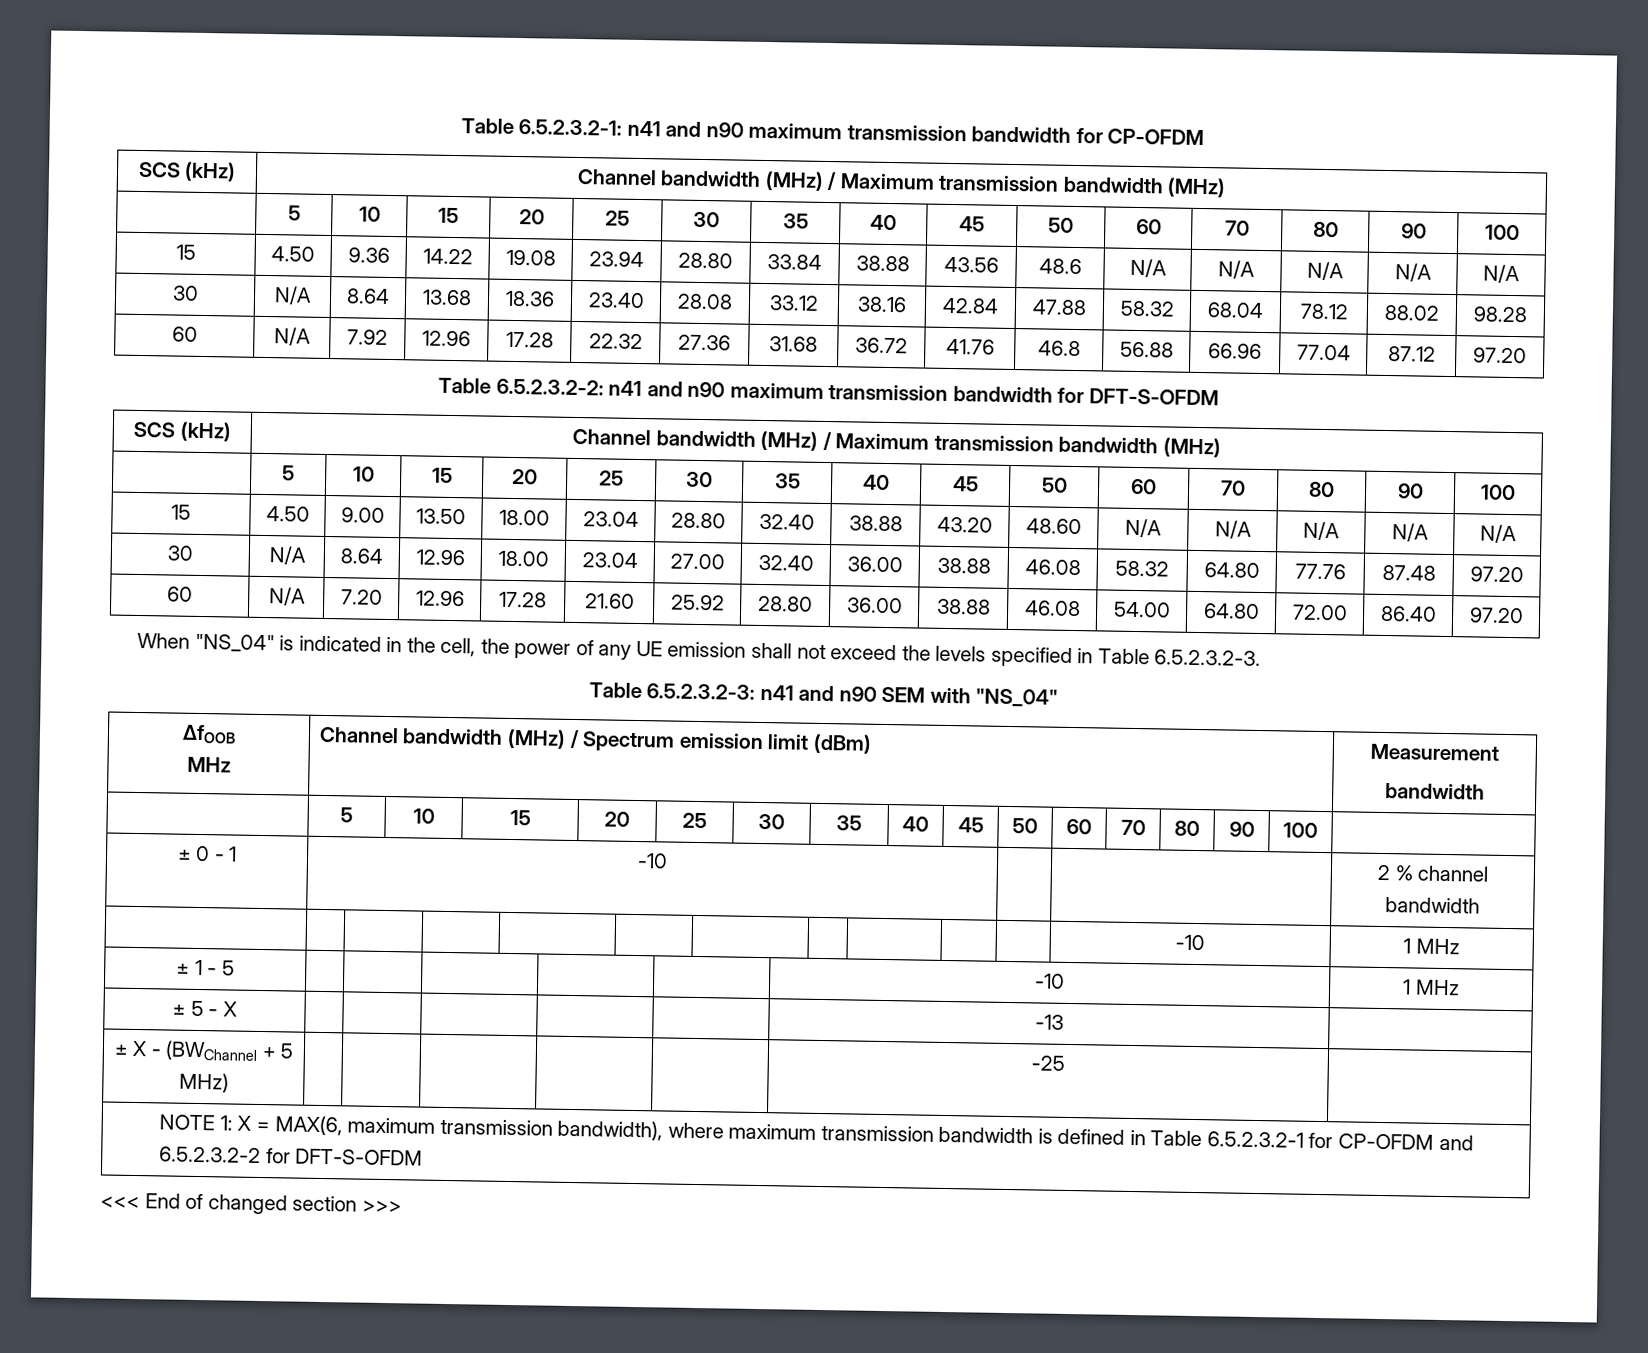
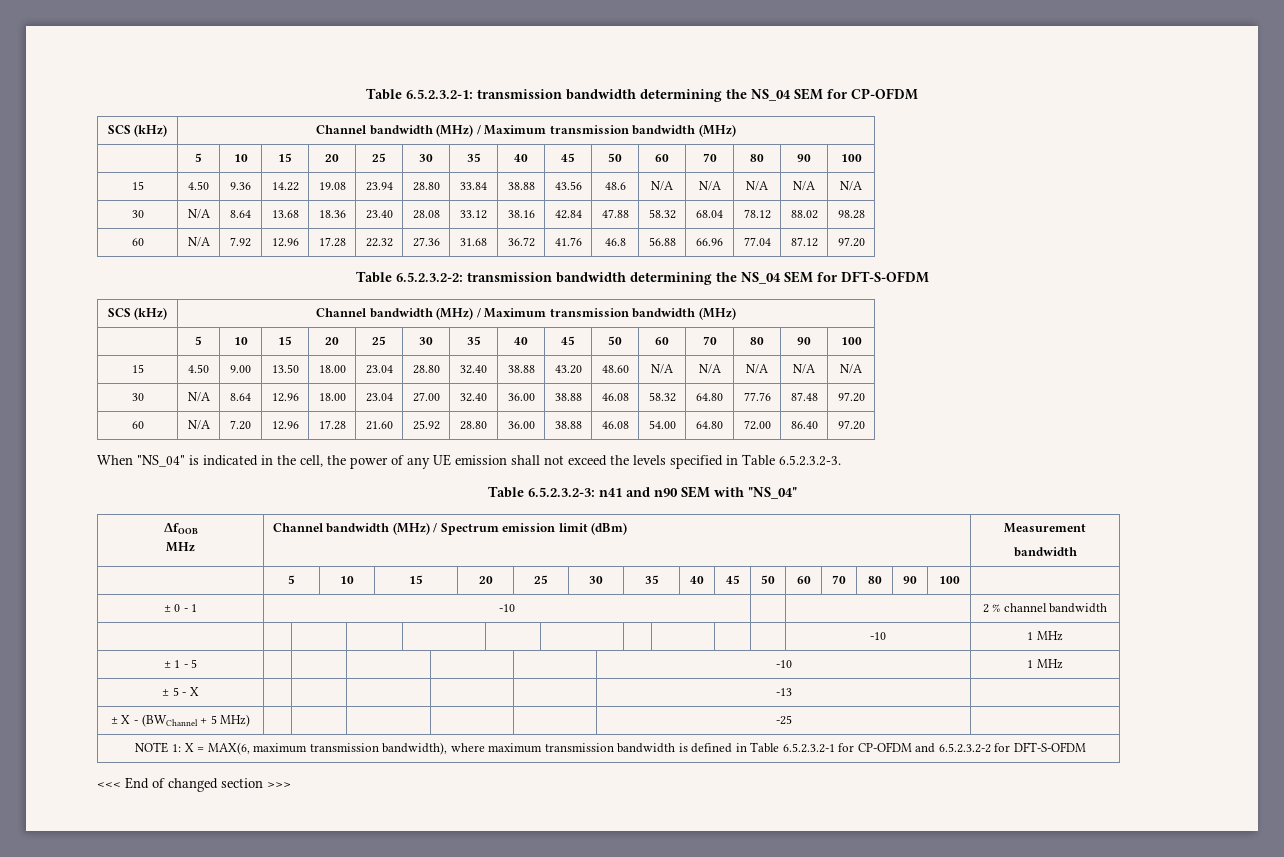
- Table 6.5.2.3.2-1: n41 and n90 maximum transmission bandwidth for CP-OFDM
+ Table 6.5.2.3.2-1: transmission bandwidth determining the NS_04 SEM for CP-OFDM
- Table 6.5.2.3.2-2: n41 and n90 maximum transmission bandwidth for DFT-S-OFDM
+ Table 6.5.2.3.2-2: transmission bandwidth determining the NS_04 SEM for DFT-S-OFDM

